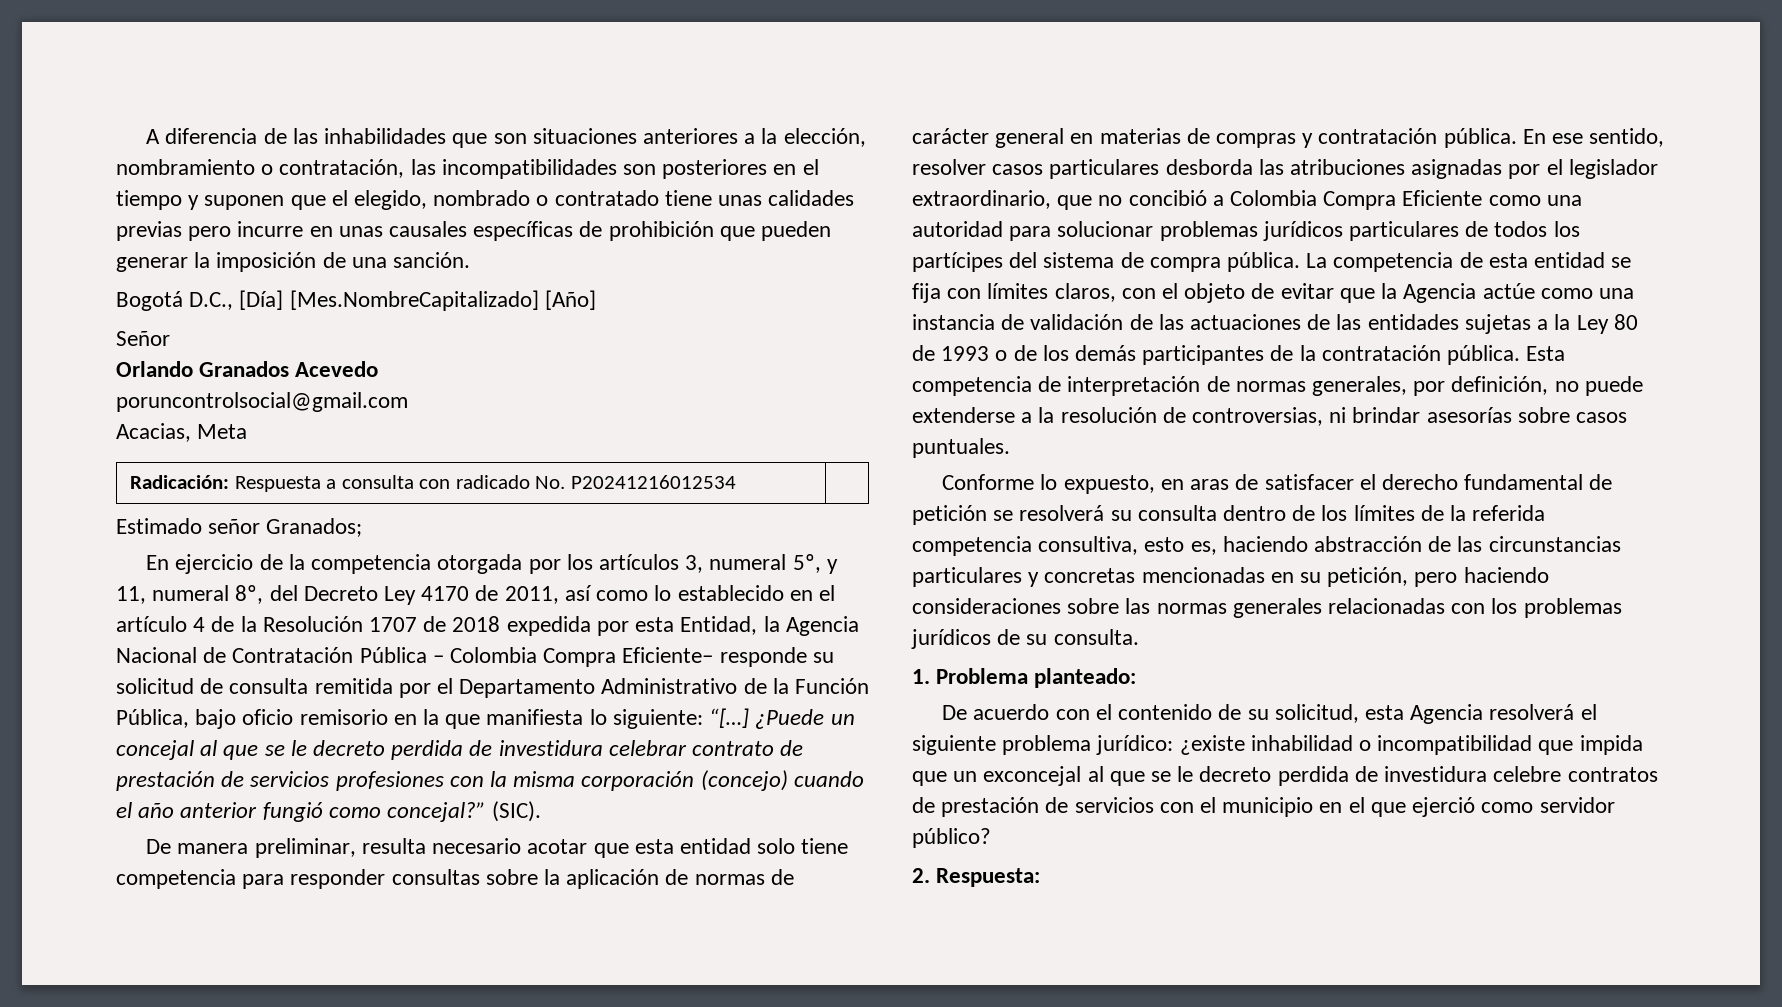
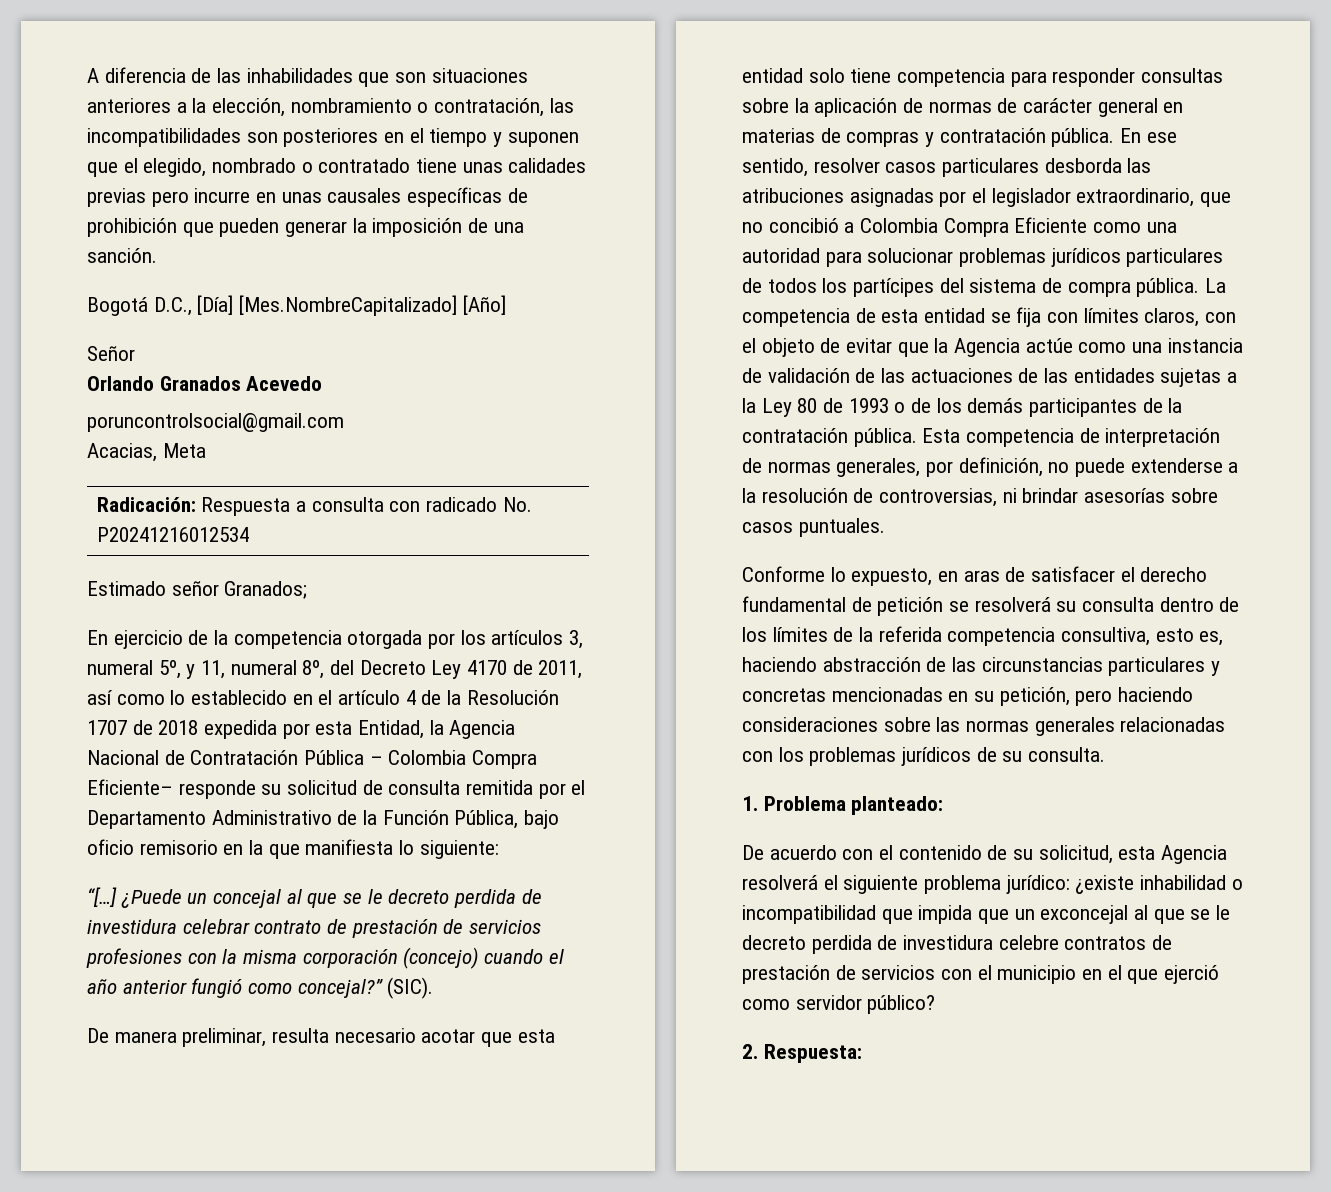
- En ejercicio de la competencia otorgada por los artículos 3, numeral 5º, y 11, numeral 8º, del Decreto Ley 4170 de 2011, así como lo establecido en el artículo 4 de la Resolución 1707 de 2018 expedida por esta Entidad, la Agencia Nacional de Contratación Pública – Colombia Compra Eficiente– responde su solicitud de consulta remitida por el Departamento Administrativo de la Función Pública, bajo oficio remisorio en la que manifiesta lo siguiente: “[…]
+ En ejercicio de la competencia otorgada por los artículos 3, numeral 5º, y 11, numeral 8º, del Decreto Ley 4170 de 2011, así como lo establecido en el artículo 4 de la Resolución 1707 de 2018 expedida por esta Entidad, la Agencia Nacional de Contratación Pública – Colombia Compra Eficiente– responde su solicitud de consulta remitida por el Departamento Administrativo de la Función Pública, bajo oficio remisorio en la que manifiesta lo siguiente:
+ “[…]

